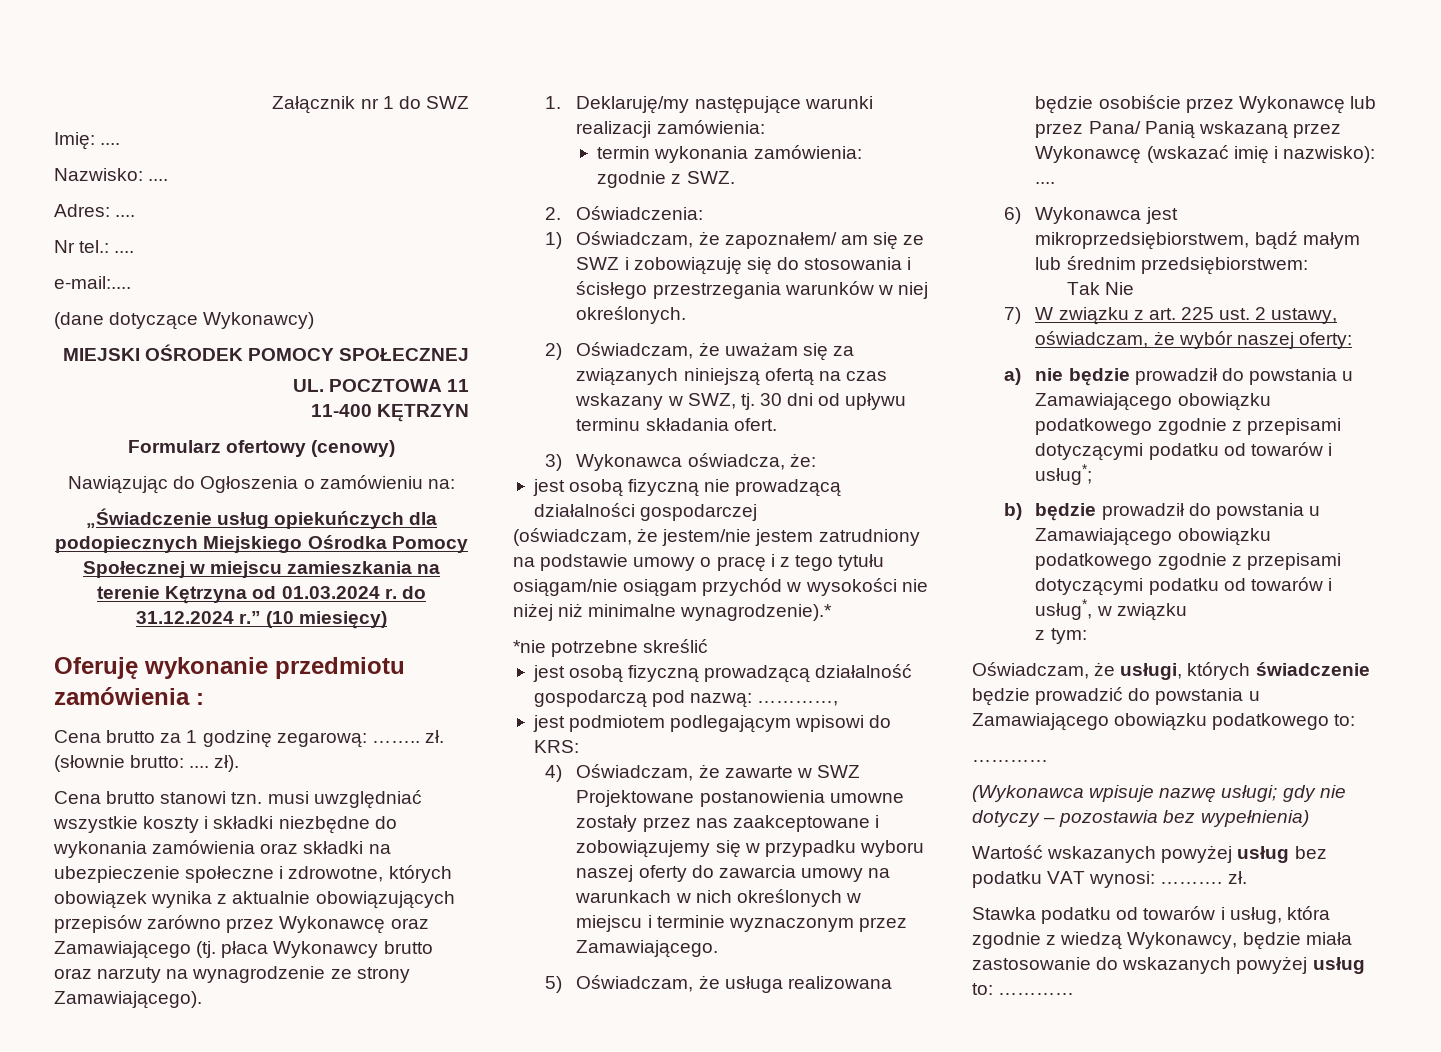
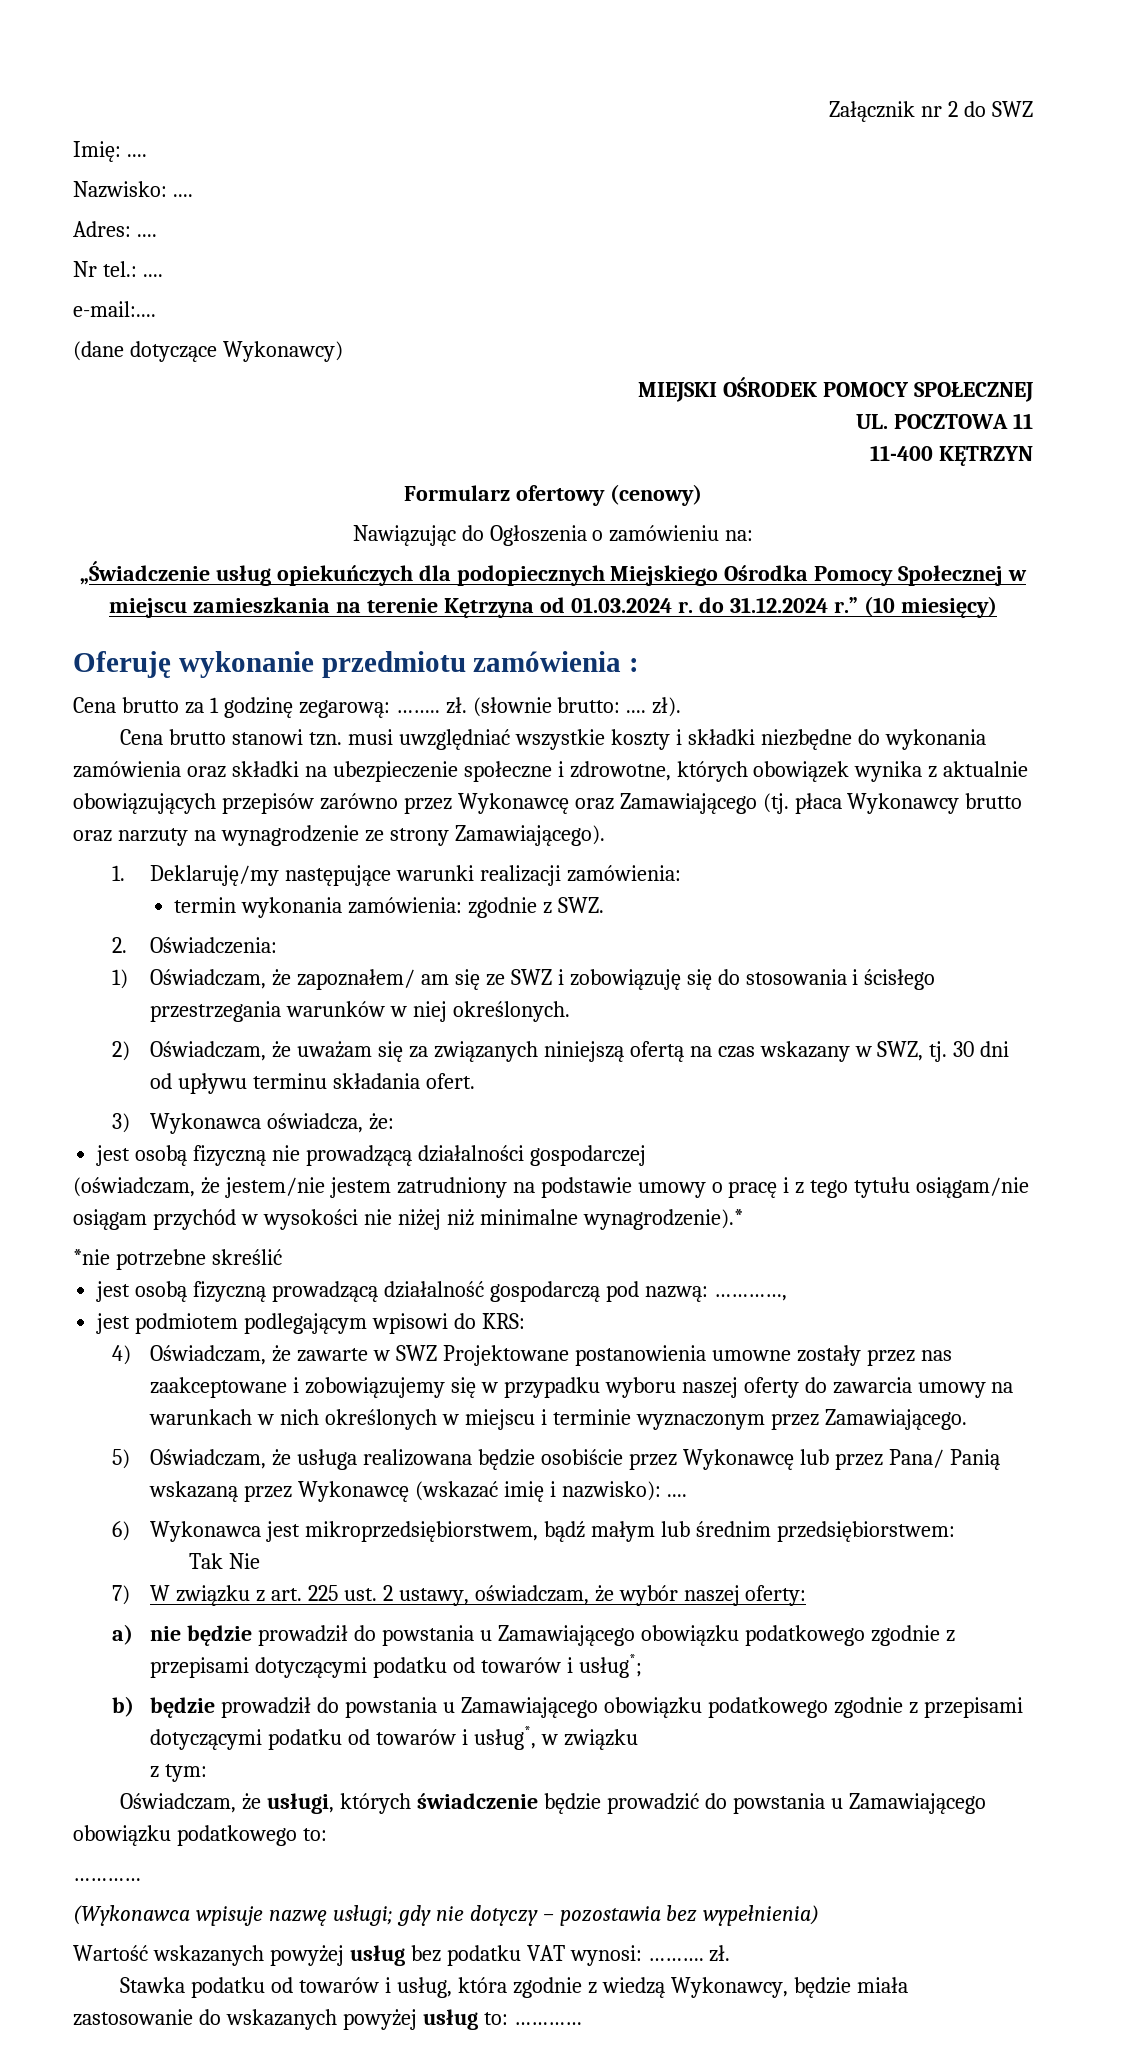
- Załącznik nr 1 do SWZ
+ Załącznik nr 2 do SWZ

